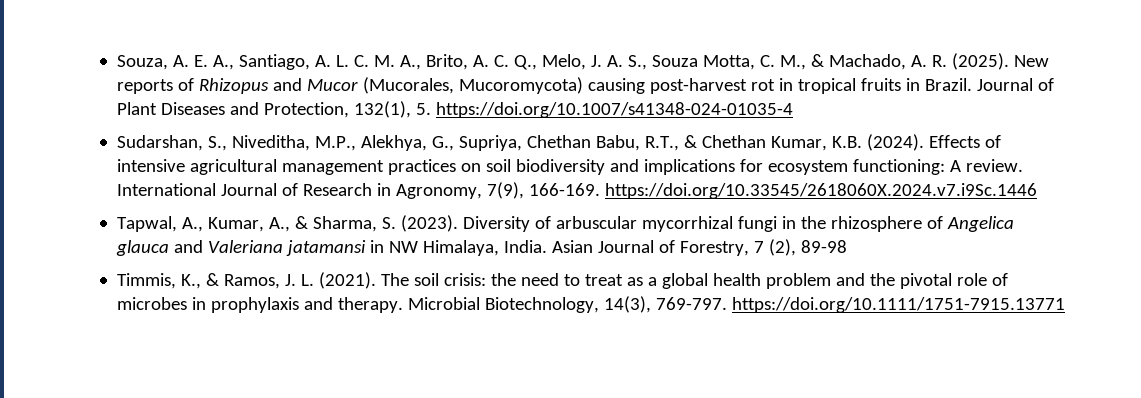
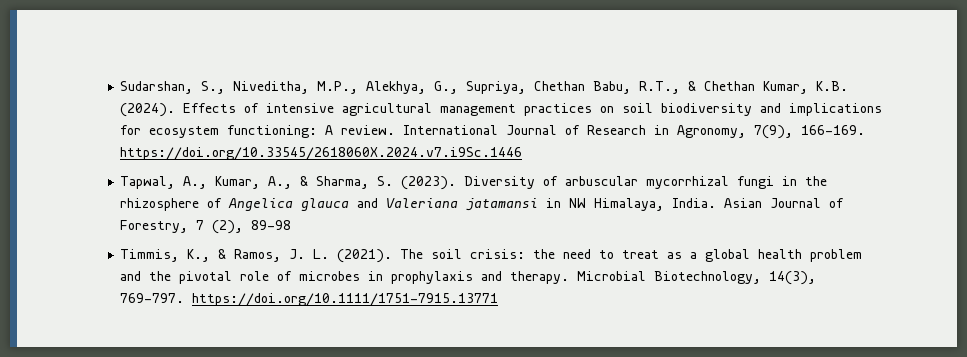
- Souza, A. E. A., Santiago, A. L. C. M. A., Brito, A. C. Q., Melo, J. A. S., Souza Motta, C. M., & Machado, A. R. (2025). New reports of Rhizopus and Mucor (Mucorales, Mucoromycota) causing post-harvest rot in tropical fruits in Brazil. Journal of Plant Diseases and Protection, 132(1), 5. https://doi.org/10.1007/s41348-024-01035-4

